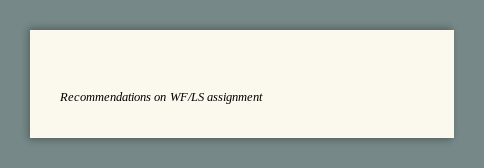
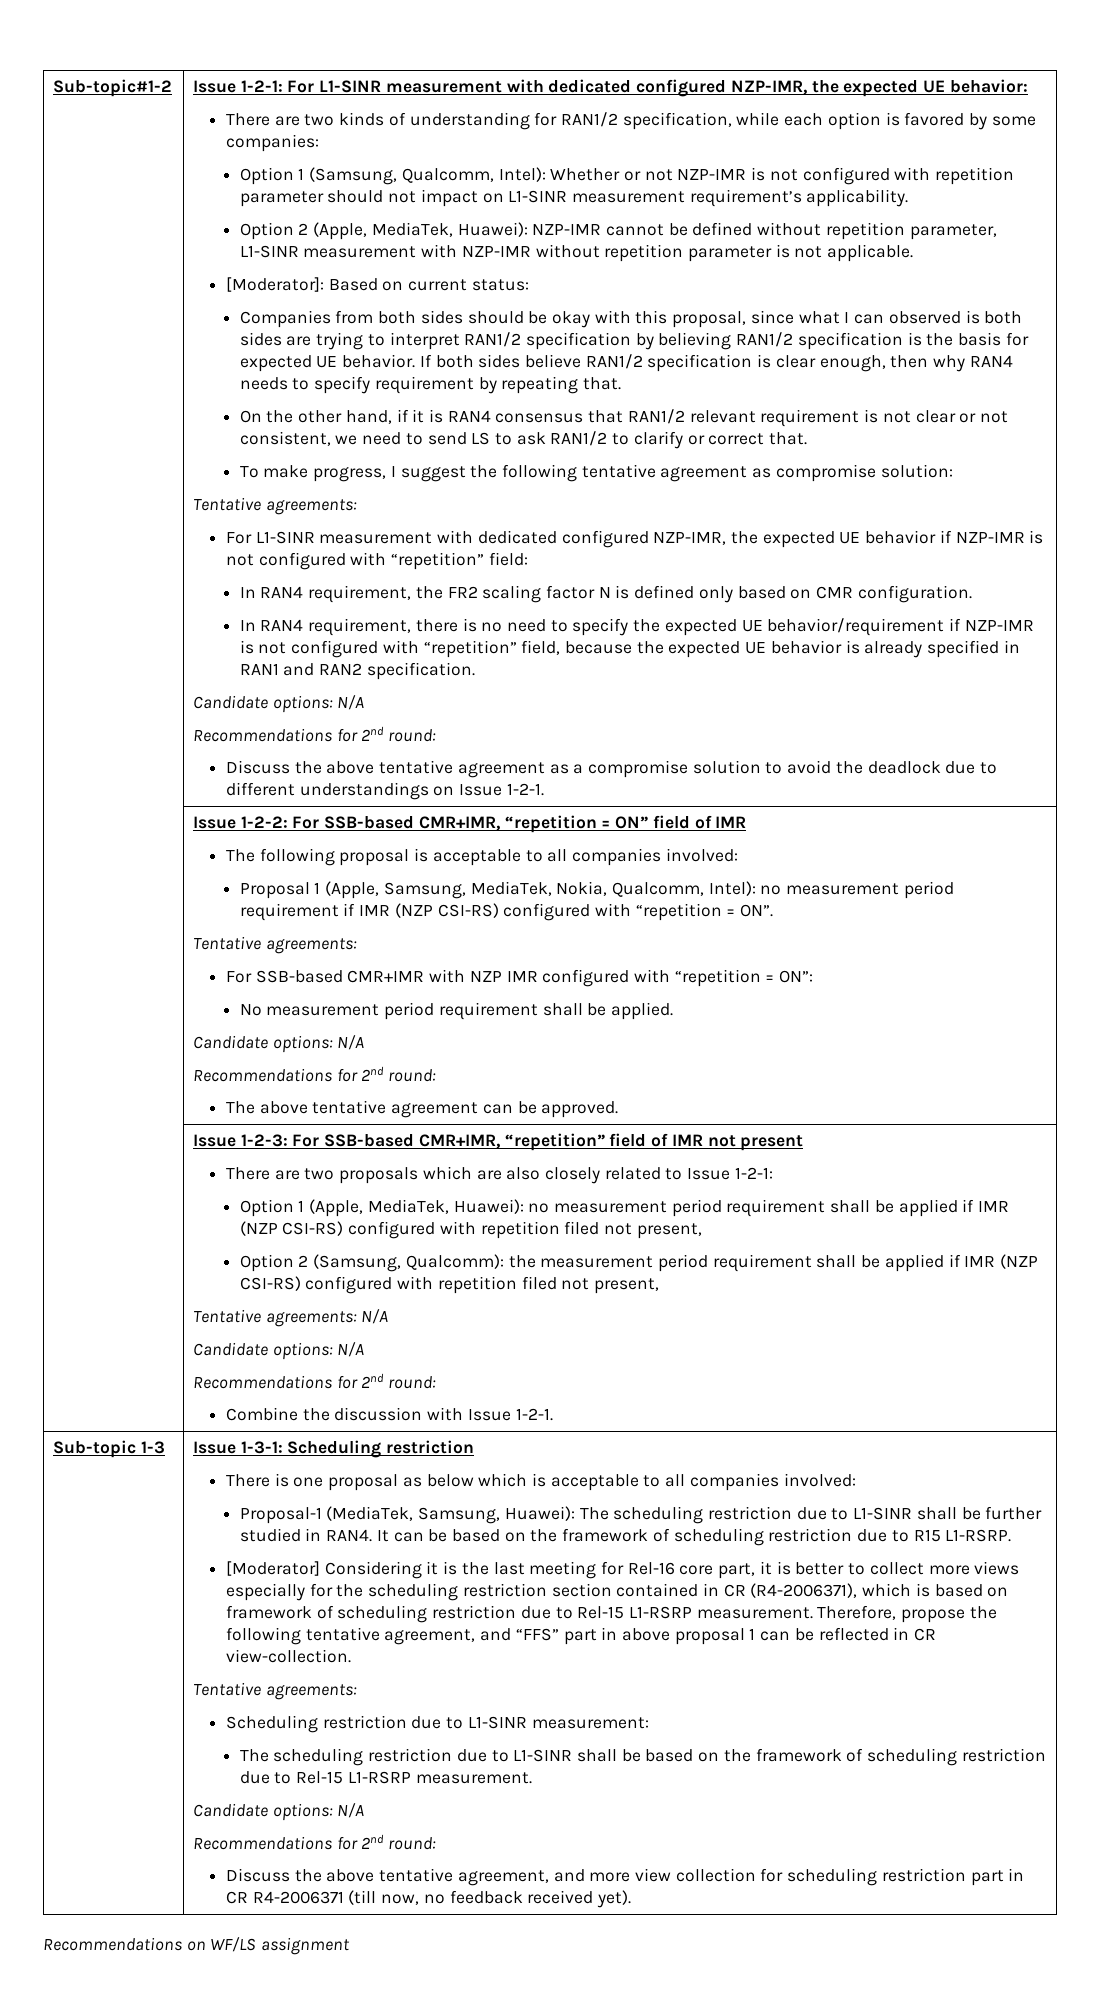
+ Sub-topic#1-2 | Issue 1-2-1: For L1-SINR measurement with dedicated configured NZP-IMR, the expected UE behavior:
+ There are two kinds of understanding for RAN1/2 specification, while each option is favored by some companies:
+ Option 1 (Samsung, Qualcomm, Intel): Whether or not NZP-IMR is not configured with repetition parameter should not impact on L1-SINR measurement requirement’s applicability.
+ Option 2 (Apple, MediaTek, Huawei): NZP-IMR cannot be defined without repetition parameter, L1-SINR measurement with NZP-IMR without repetition parameter is not applicable.
+ [Moderator]: Based on current status:
+ Companies from both sides should be okay with this proposal, since what I can observed is both sides are trying to interpret RAN1/2 specification by believing RAN1/2 specification is the basis for expected UE behavior. If both sides believe RAN1/2 specification is clear enough, then why RAN4 needs to specify requirement by repeating that.
+ On the other hand, if it is RAN4 consensus that RAN1/2 relevant requirement is not clear or not consistent, we need to send LS to ask RAN1/2 to clarify or correct that.
+ To make progress, I suggest the following tentative agreement as compromise solution:
+ Tentative agreements:
+ For L1-SINR measurement with dedicated configured NZP-IMR, the expected UE behavior if NZP-IMR is not configured with “repetition” field:
+ In RAN4 requirement, the FR2 scaling factor N is defined only based on CMR configuration.
+ In RAN4 requirement, there is no need to specify the expected UE behavior/requirement if NZP-IMR is not configured with “repetition” field, because the expected UE behavior is already specified in RAN1 and RAN2 specification.
+ Candidate options: N/A
+ Recommendations for 2nd round:
+ Discuss the above tentative agreement as a compromise solution to avoid the deadlock due to different understandings on Issue 1-2-1.
+ | Issue 1-2-2: For SSB-based CMR+IMR, “repetition = ON” field of IMR
+ The following proposal is acceptable to all companies involved:
+ Proposal 1 (Apple, Samsung, MediaTek, Nokia, Qualcomm, Intel): no measurement period requirement if IMR (NZP CSI-RS) configured with “repetition = ON”.
+ Tentative agreements:
+ For SSB-based CMR+IMR with NZP IMR configured with “repetition = ON”:
+ No measurement period requirement shall be applied.
+ Candidate options: N/A
+ Recommendations for 2nd round:
+ The above tentative agreement can be approved.
+ | Issue 1-2-3: For SSB-based CMR+IMR, “repetition” field of IMR not present
+ There are two proposals which are also closely related to Issue 1-2-1:
+ Option 1 (Apple, MediaTek, Huawei): no measurement period requirement shall be applied if IMR (NZP CSI-RS) configured with repetition filed not present,
+ Option 2 (Samsung, Qualcomm): the measurement period requirement shall be applied if IMR (NZP CSI-RS) configured with repetition filed not present,
+ Tentative agreements: N/A
+ Candidate options: N/A
+ Recommendations for 2nd round:
+ Combine the discussion with Issue 1-2-1.
+ Sub-topic 1-3 | Issue 1-3-1: Scheduling restriction
+ There is one proposal as below which is acceptable to all companies involved:
+ Proposal-1 (MediaTek, Samsung, Huawei): The scheduling restriction due to L1-SINR shall be further studied in RAN4. It can be based on the framework of scheduling restriction due to R15 L1-RSRP.
+ [Moderator] Considering it is the last meeting for Rel-16 core part, it is better to collect more views especially for the scheduling restriction section contained in CR (R4-2006371), which is based on framework of scheduling restriction due to Rel-15 L1-RSRP measurement. Therefore, propose the following tentative agreement, and “FFS” part in above proposal 1 can be reflected in CR view-collection.
+ Tentative agreements:
+ Scheduling restriction due to L1-SINR measurement:
+ The scheduling restriction due to L1-SINR shall be based on the framework of scheduling restriction due to Rel-15 L1-RSRP measurement.
+ Candidate options: N/A
+ Recommendations for 2nd round:
+ Discuss the above tentative agreement, and more view collection for scheduling restriction part in CR R4-2006371 (till now, no feedback received yet).

